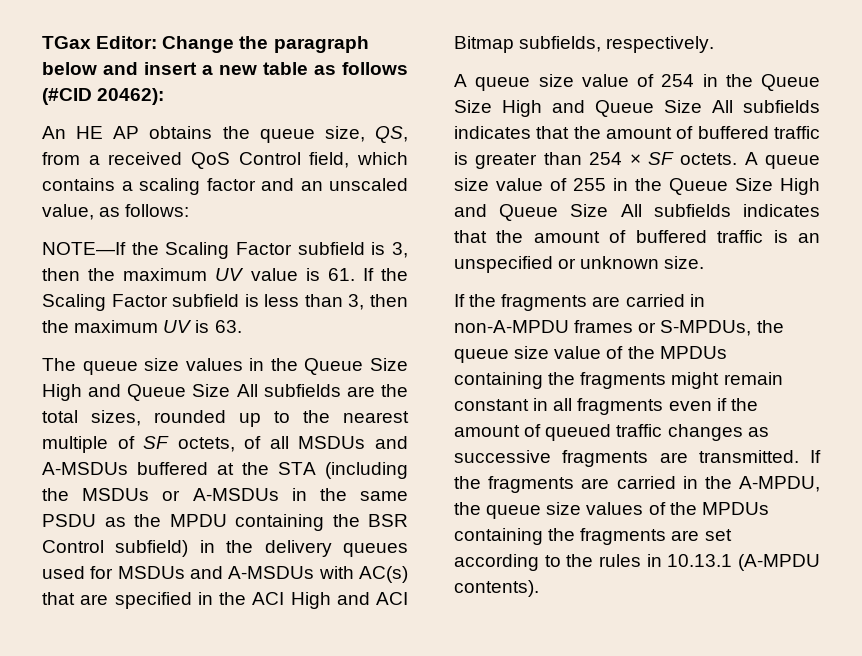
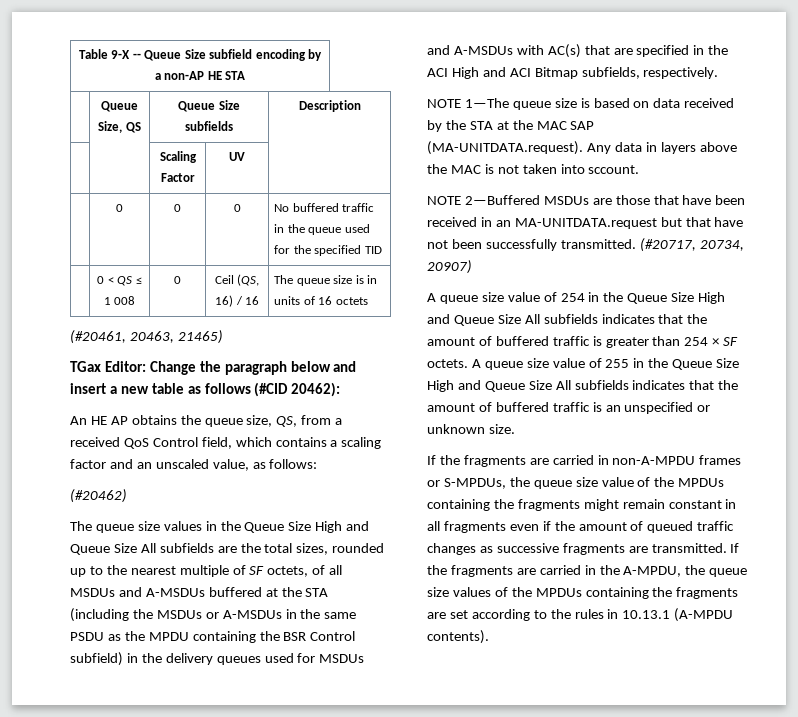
+ Table 9-X -- Queue Size subfield encoding by a non-AP HE STA
+ | Queue Size, QS | Queue Size subfields | Description
+ | | Scaling Factor | UV |
+ | 0 | 0 | 0 | No buffered traffic in the queue used for the specified TID
+ | 0 < QS ≤ 1 008 | 0 | Ceil (QS, 16) / 16 | The queue size is in units of 16 octets
+ (#20461, 20463, 21465)
- NOTE—If the Scaling Factor subfield is 3, then the maximum UV value is 61. If the Scaling Factor subfield is less than 3, then the maximum UV is 63.
+ (#20462)
+ NOTE 1—The queue size is based on data received by the STA at the MAC SAP (MA-UNITDATA.request). Any data in layers above the MAC is not taken into sccount.
+ NOTE 2—Buffered MSDUs are those that have been received in an MA-UNITDATA.request but that have not been successfully transmitted. (#20717, 20734, 20907)

